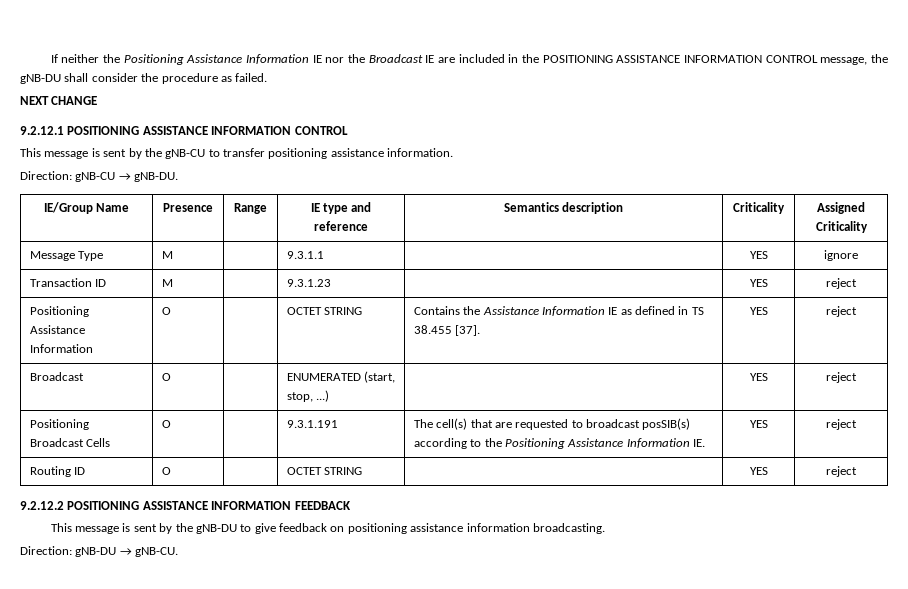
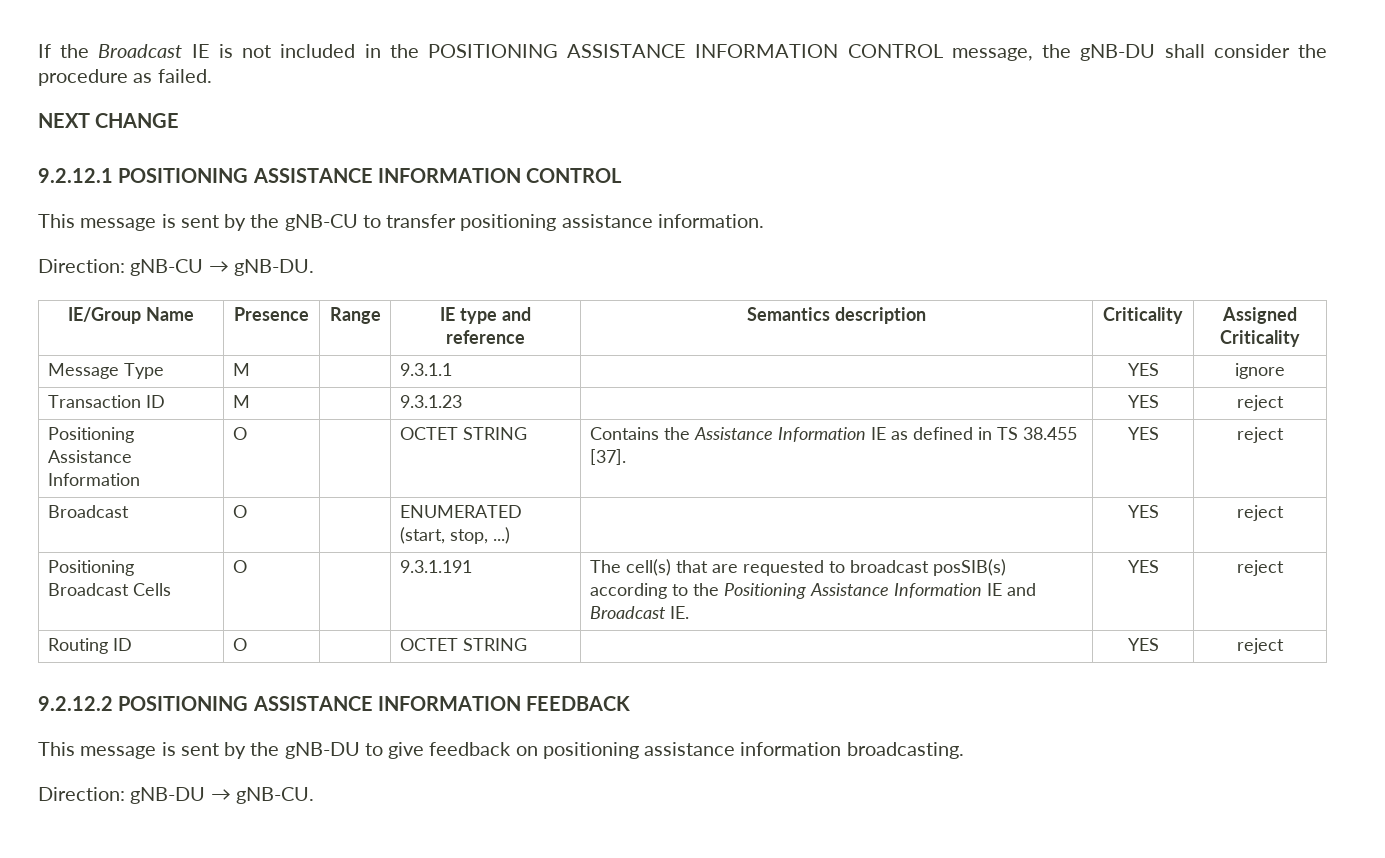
- If neither the Positioning Assistance Information IE nor the Broadcast IE are included in the POSITIONING ASSISTANCE INFORMATION CONTROL message, the gNB-DU shall consider the procedure as failed.
+ If the Broadcast IE is not included in the POSITIONING ASSISTANCE INFORMATION CONTROL message, the gNB-DU shall consider the procedure as failed.
- Positioning Broadcast Cells | O | | 9.3.1.191 | The cell(s) that are requested to broadcast posSIB(s) according to the Positioning Assistance Information IE. | YES | reject
+ Positioning Broadcast Cells | O | | 9.3.1.191 | The cell(s) that are requested to broadcast posSIB(s) according to the Positioning Assistance Information IE and Broadcast IE. | YES | reject

